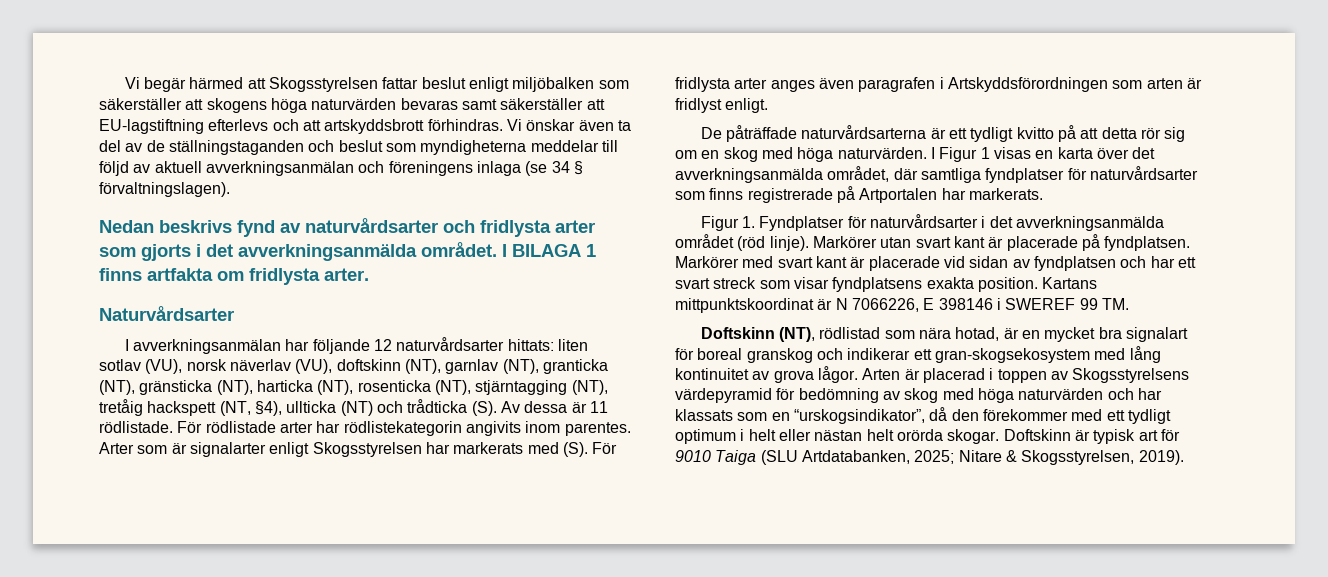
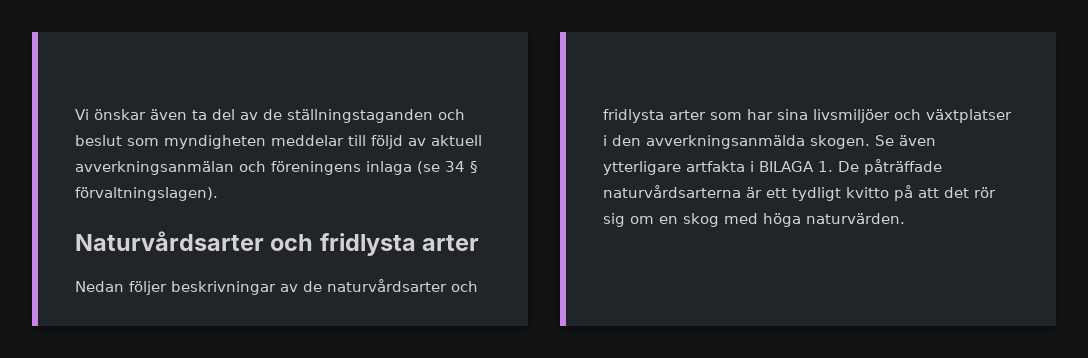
- Vi begär härmed att Skogsstyrelsen fattar beslut enligt miljöbalken som säkerställer att skogens höga naturvärden bevaras samt säkerställer att EU-lagstiftning efterlevs och att artskyddsbrott förhindras. Vi önskar även ta del av de ställningstaganden och beslut som myndigheterna meddelar till följd av aktuell avverkningsanmälan och föreningens inlaga (se 34 § förvaltningslagen).
+ Vi önskar även ta del av de ställningstaganden och beslut som myndigheten meddelar till följd av aktuell avverkningsanmälan och föreningens inlaga (se 34 § förvaltningslagen).
- Nedan beskrivs fynd av naturvårdsarter och fridlysta arter som gjorts i det avverkningsanmälda området. I BILAGA 1 finns artfakta om fridlysta arter.
- Naturvårdsarter
- I avverkningsanmälan har följande 12 naturvårdsarter hittats: liten sotlav (VU), norsk näverlav (VU), doftskinn (NT), garnlav (NT), granticka (NT), gränsticka (NT), harticka (NT), rosenticka (NT), stjärntagging (NT), tretåig hackspett (NT, §4), ullticka (NT) och trådticka (S). Av dessa är 11 rödlistade. För rödlistade arter har rödlistekategorin angivits inom parentes. Arter som är signalarter enligt Skogsstyrelsen har markerats med (S). För fridlysta arter anges även paragrafen i Artskyddsförordningen som arten är fridlyst enligt.
- De påträffade naturvårdsarterna är ett tydligt kvitto på att detta rör sig om en skog med höga naturvärden. I Figur 1 visas en karta över det avverkningsanmälda området, där samtliga fyndplatser för naturvårdsarter som finns registrerade på Artportalen har markerats.
- Figur 1. Fyndplatser för naturvårdsarter i det avverkningsanmälda området (röd linje). Markörer utan svart kant är placerade på fyndplatsen. Markörer med svart kant är placerade vid sidan av fyndplatsen och har ett svart streck som visar fyndplatsens exakta position. Kartans mittpunktskoordinat är N 7066226, E 398146 i SWEREF 99 TM.
- Doftskinn (NT), rödlistad som nära hotad, är en mycket bra signalart för boreal granskog och indikerar ett gran-skogsekosystem med lång kontinuitet av grova lågor. Arten är placerad i toppen av Skogsstyrelsens värdepyramid för bedömning av skog med höga naturvärden och har klassats som en “urskogsindikator”, då den förekommer med ett tydligt optimum i helt eller nästan helt orörda skogar. Doftskinn är typisk art för 9010 Taiga (SLU Artdatabanken, 2025; Nitare & Skogsstyrelsen, 2019).
+ Naturvårdsarter och fridlysta arter
+ Nedan följer beskrivningar av de naturvårdsarter och fridlysta arter som har sina livsmiljöer och växtplatser i den avverkningsanmälda skogen. Se även ytterligare artfakta i BILAGA 1. De påträffade naturvårdsarterna är ett tydligt kvitto på att det rör sig om en skog med höga naturvärden.

